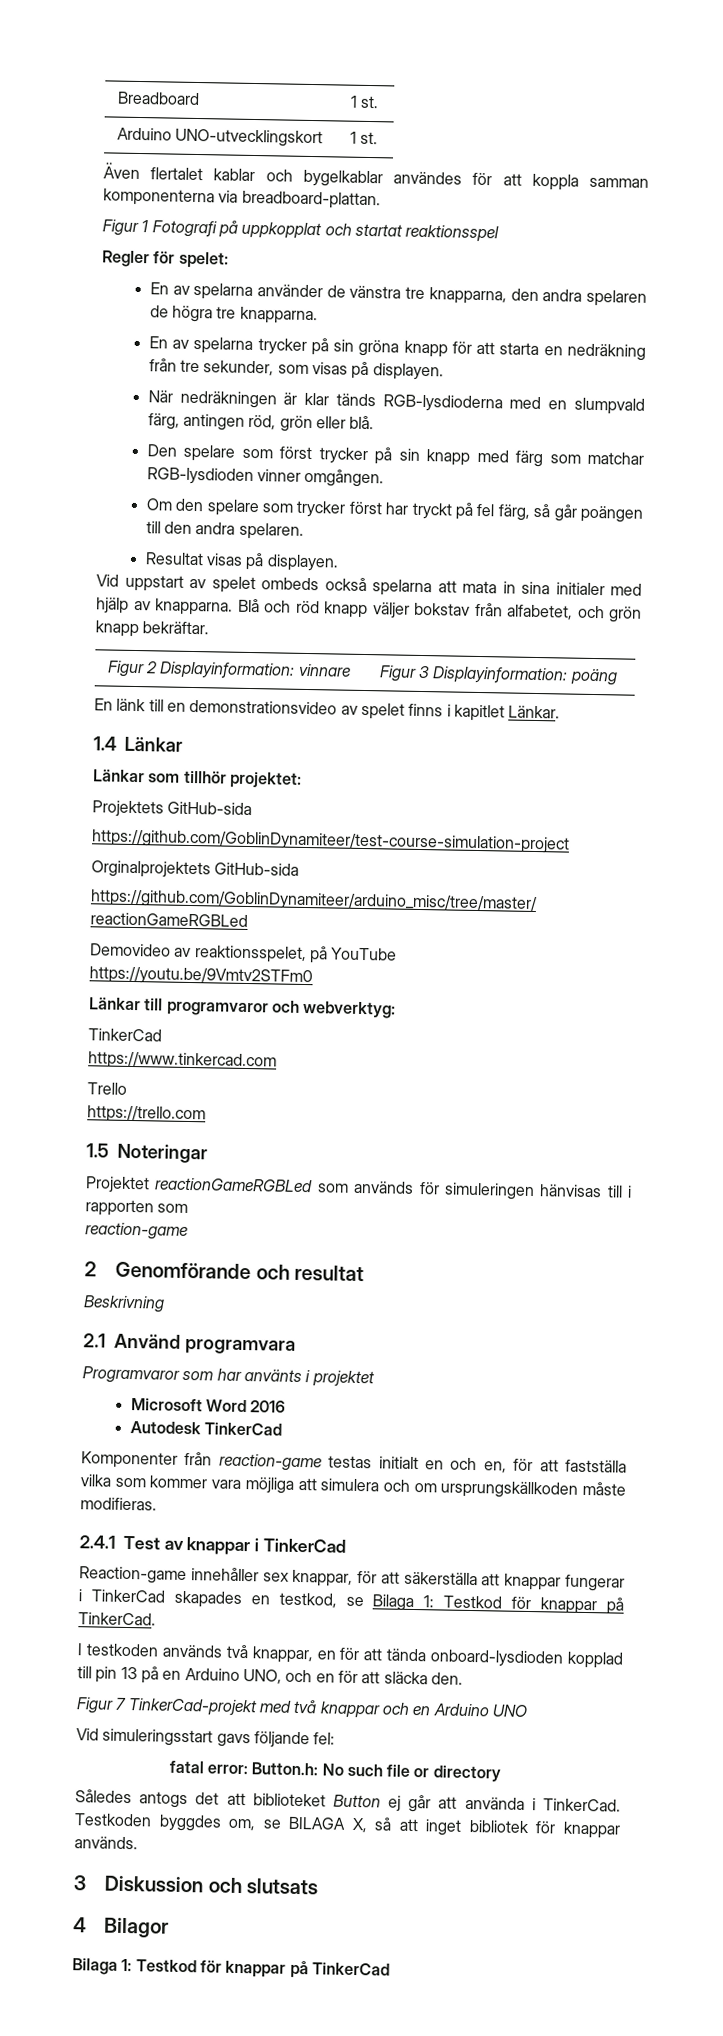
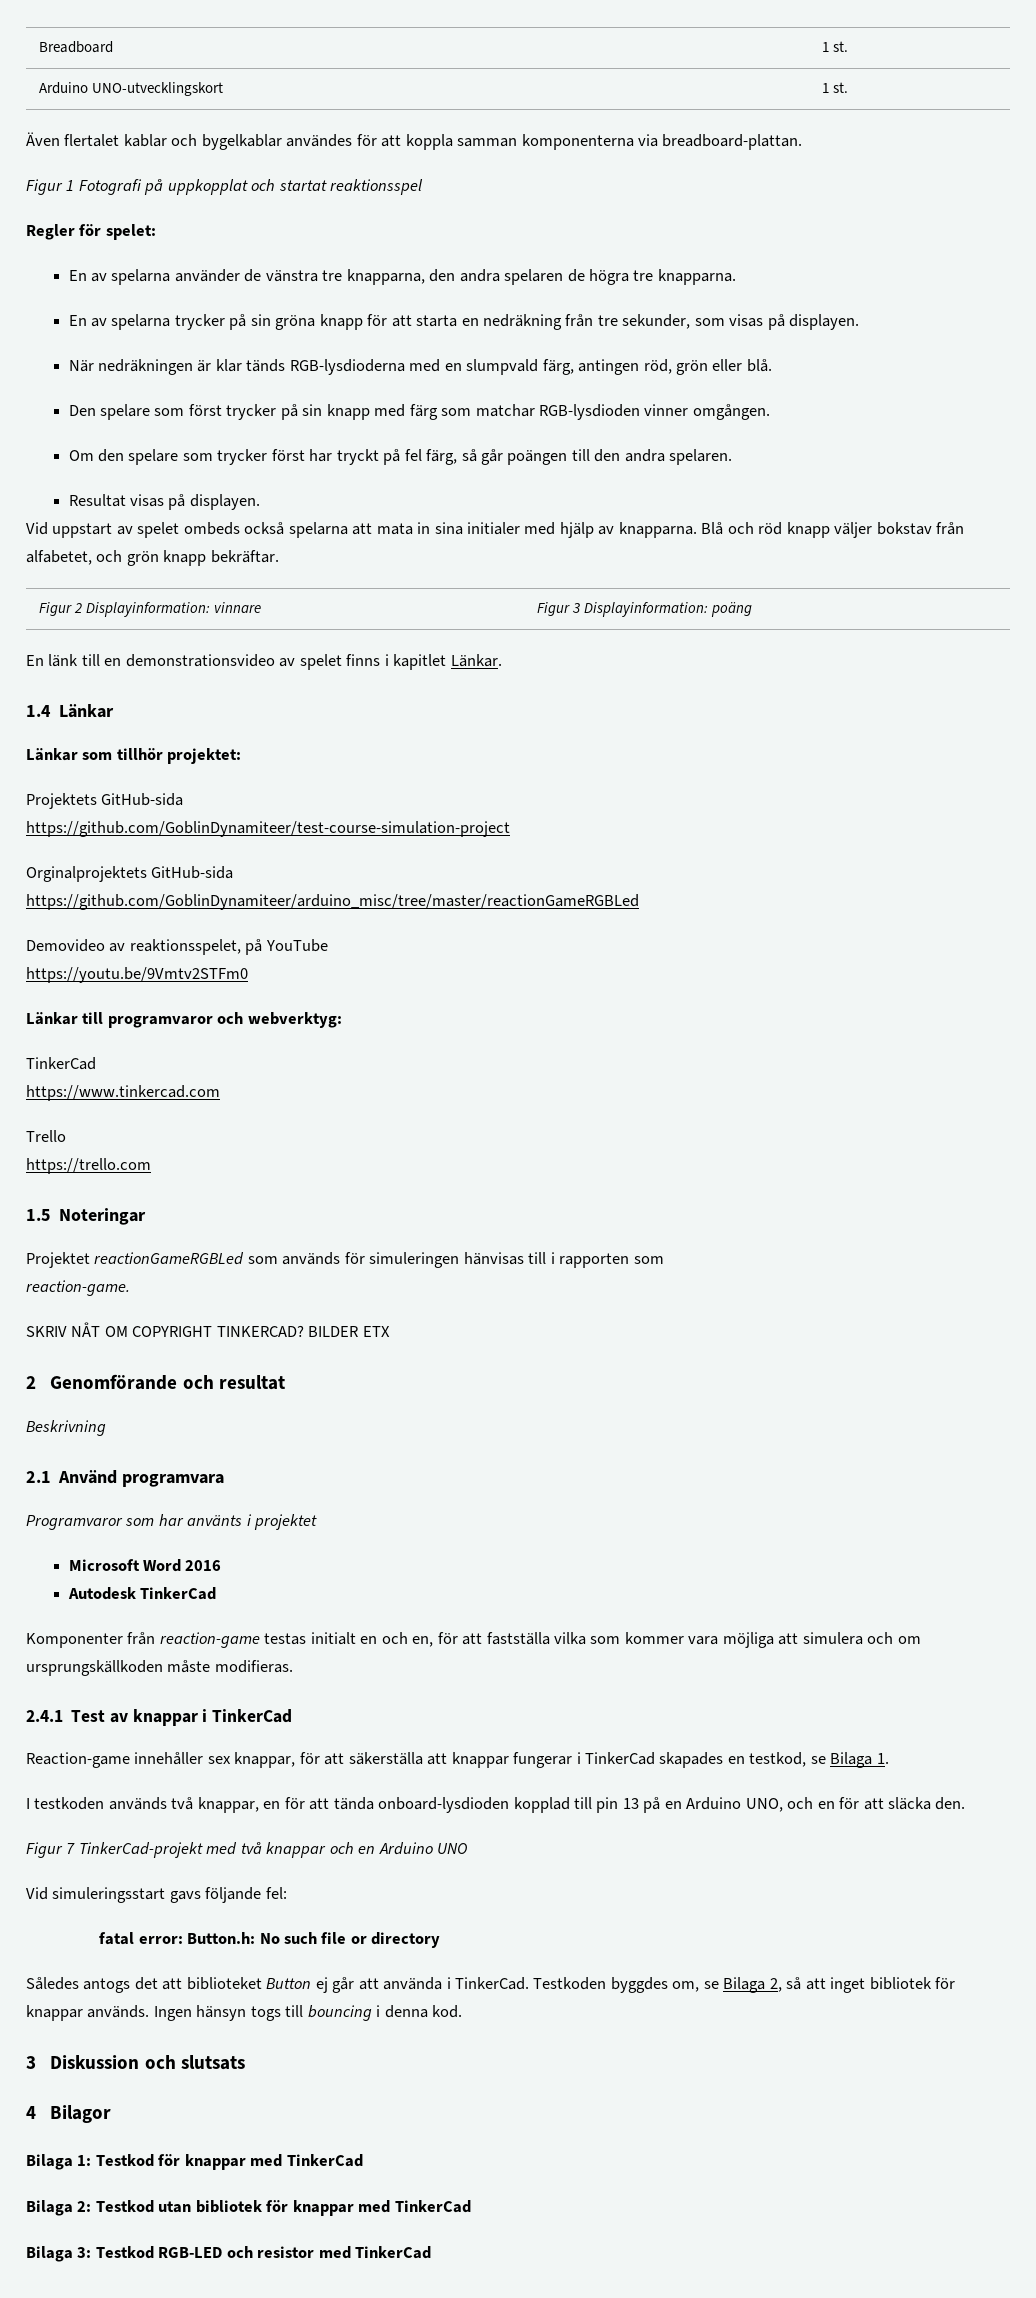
  Projektet reactionGameRGBLed som används för simuleringen hänvisas till i rapporten som
- reaction-game
+ reaction-game.
+ SKRIV NÅT OM COPYRIGHT TINKERCAD? BILDER ETX
- Reaction-game innehåller sex knappar, för att säkerställa att knappar fungerar i TinkerCad skapades en testkod, se Bilaga 1: Testkod för knappar på TinkerCad.
+ Reaction-game innehåller sex knappar, för att säkerställa att knappar fungerar i TinkerCad skapades en testkod, se Bilaga 1.
- Testkoden byggdes om, se BILAGA X, så att inget bibliotek för knappar används.
+ Testkoden byggdes om, se Bilaga 2, så att inget bibliotek för knappar används. Ingen hänsyn togs till bouncing i denna kod.
- Bilaga 1: Testkod för knappar på TinkerCad
+ Bilaga 1: Testkod för knappar med TinkerCad
+ Bilaga 2: Testkod utan bibliotek för knappar med TinkerCad
+ Bilaga 3: Testkod RGB-LED och resistor med TinkerCad

